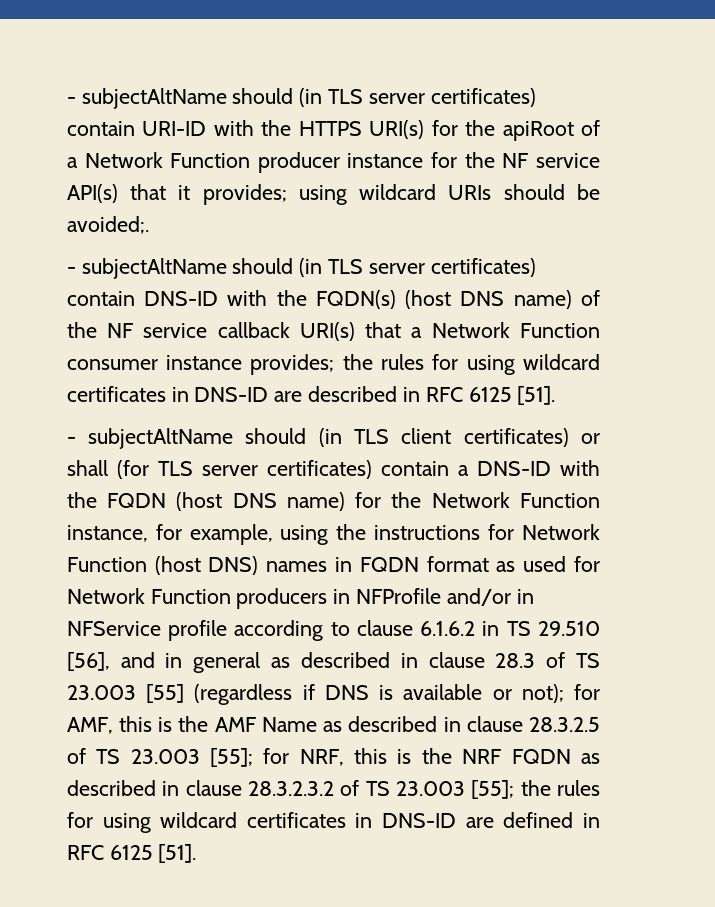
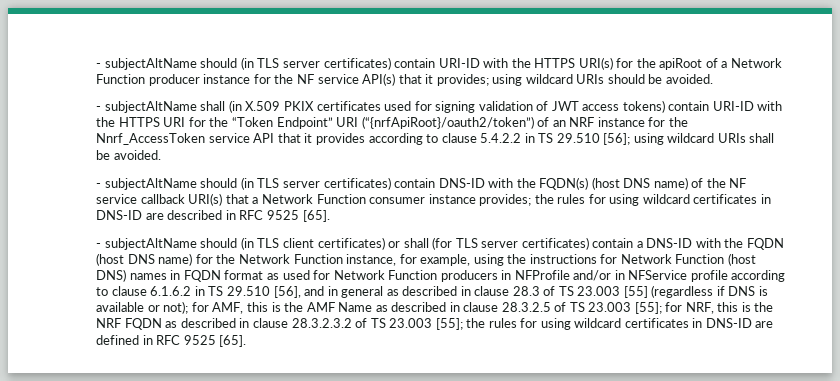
- - subjectAltName should (in TLS server certificates) contain URI-ID with the HTTPS URI(s) for the apiRoot of a Network Function producer instance for the NF service API(s) that it provides; using wildcard URIs should be avoided;.
+ - subjectAltName should (in TLS server certificates) contain URI-ID with the HTTPS URI(s) for the apiRoot of a Network Function producer instance for the NF service API(s) that it provides; using wildcard URIs should be avoided.
+ - subjectAltName shall (in X.509 PKIX certificates used for signing validation of JWT access tokens) contain URI-ID with the HTTPS URI for the “Token Endpoint” URI (“{nrfApiRoot}/oauth2/token”) of an NRF instance for the Nnrf_AccessToken service API that it provides according to clause 5.4.2.2 in TS 29.510 [56]; using wildcard URIs shall be avoided.
- - subjectAltName should (in TLS server certificates) contain DNS-ID with the FQDN(s) (host DNS name) of the NF service callback URI(s) that a Network Function consumer instance provides; the rules for using wildcard certificates in DNS-ID are described in RFC 6125 [51].
+ - subjectAltName should (in TLS server certificates) contain DNS-ID with the FQDN(s) (host DNS name) of the NF service callback URI(s) that a Network Function consumer instance provides; the rules for using wildcard certificates in DNS-ID are described in RFC 9525 [65].
- the rules for using wildcard certificates in DNS-ID are defined in RFC 6125 [51].
+ the rules for using wildcard certificates in DNS-ID are defined in RFC 9525 [65].

